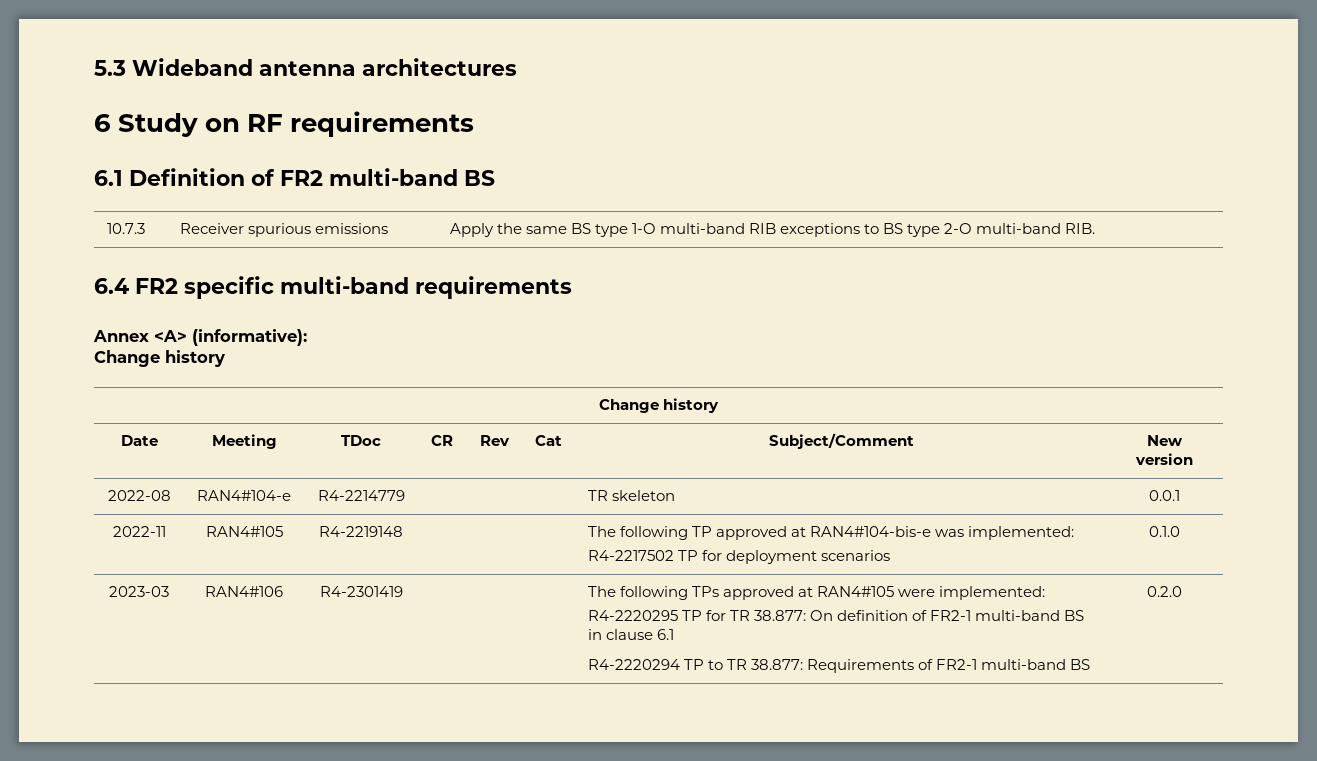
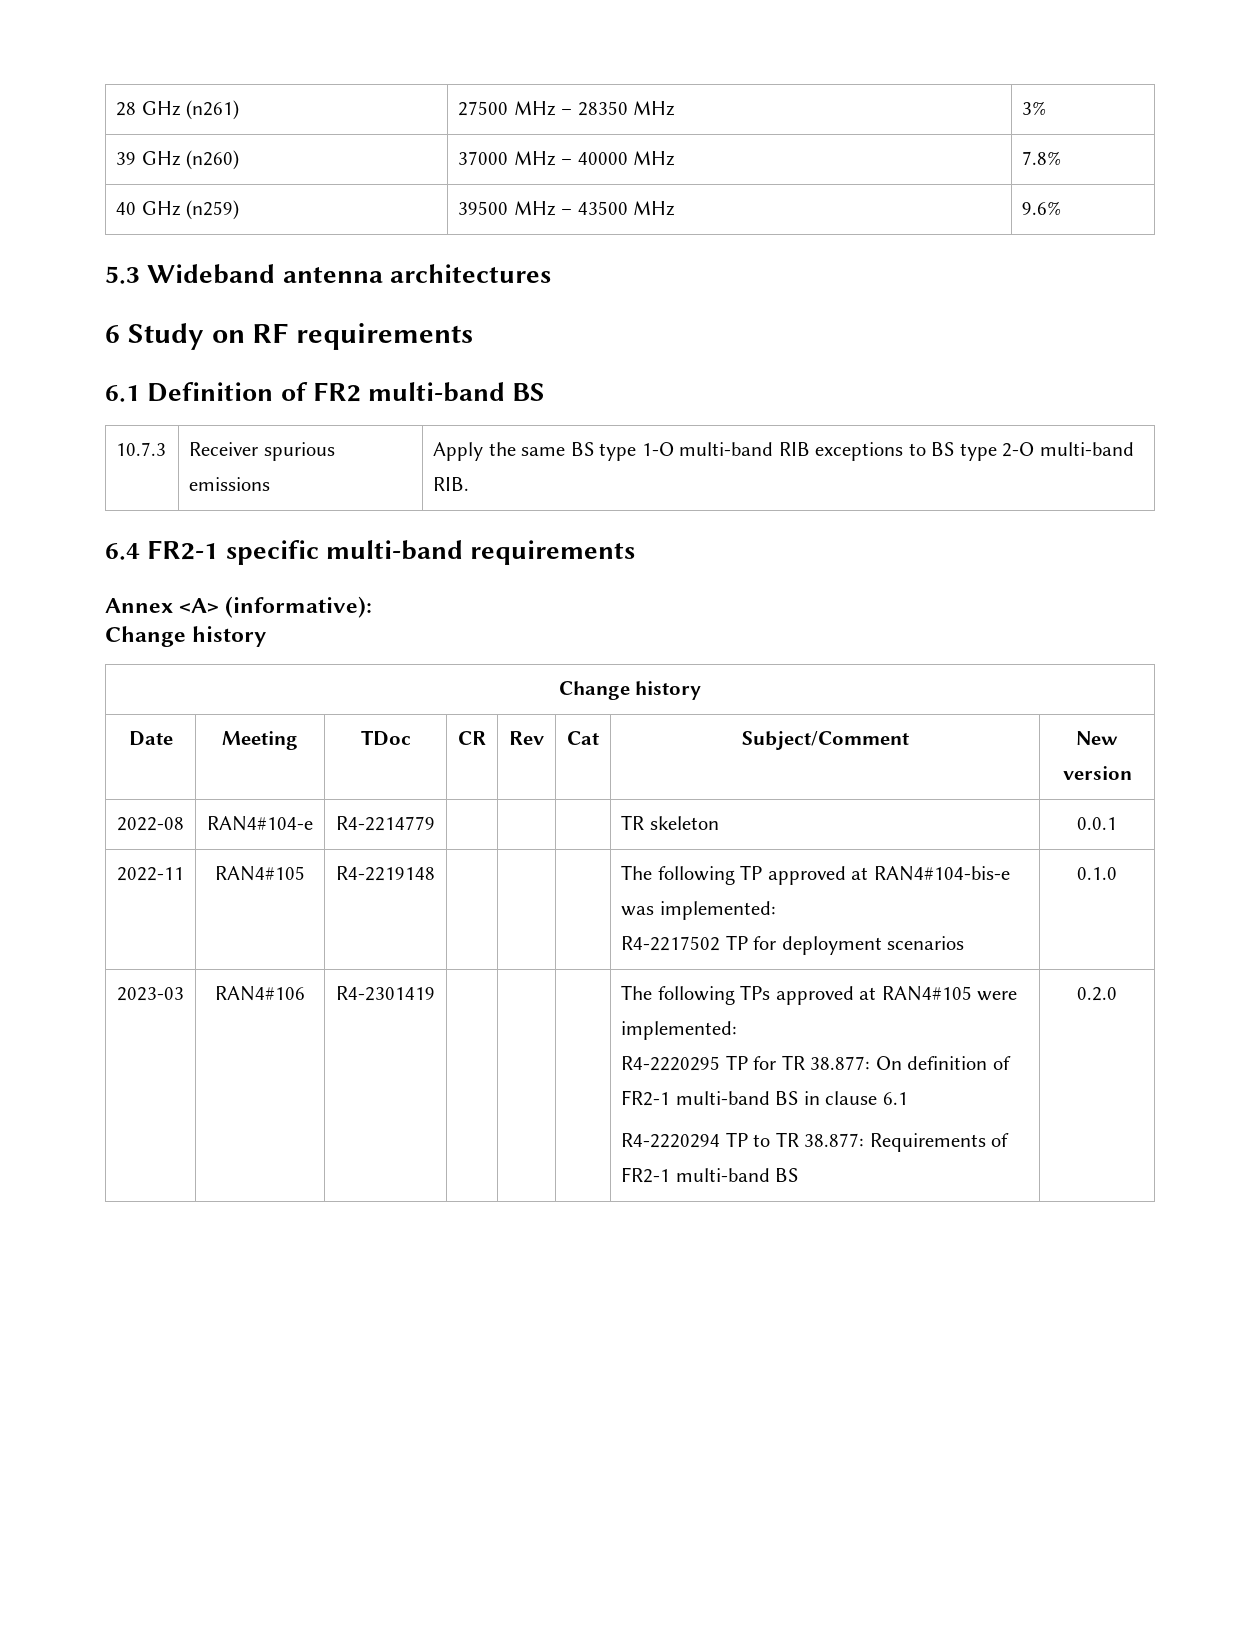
+ 28 GHz (n261) | 27500 MHz – 28350 MHz | 3%
+ 39 GHz (n260) | 37000 MHz – 40000 MHz | 7.8%
+ 40 GHz (n259) | 39500 MHz – 43500 MHz | 9.6%
- 6.4 FR2 specific multi-band requirements
+ 6.4 FR2-1 specific multi-band requirements

